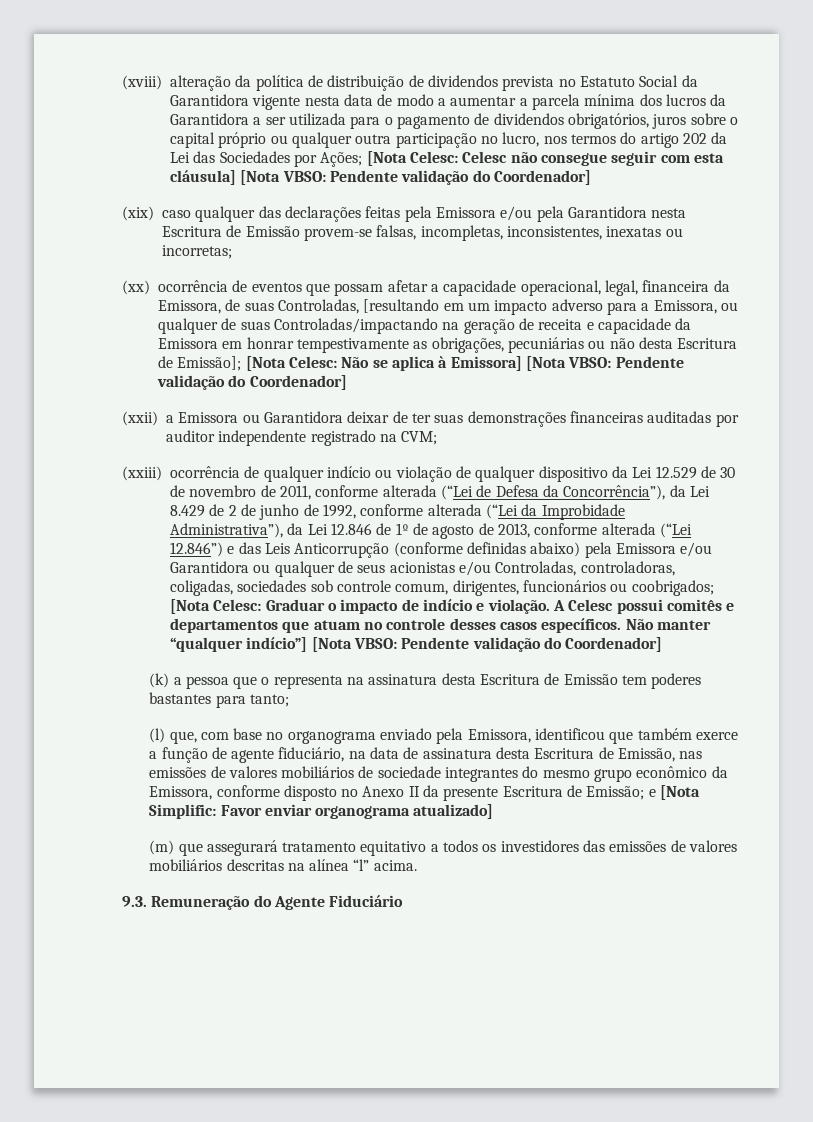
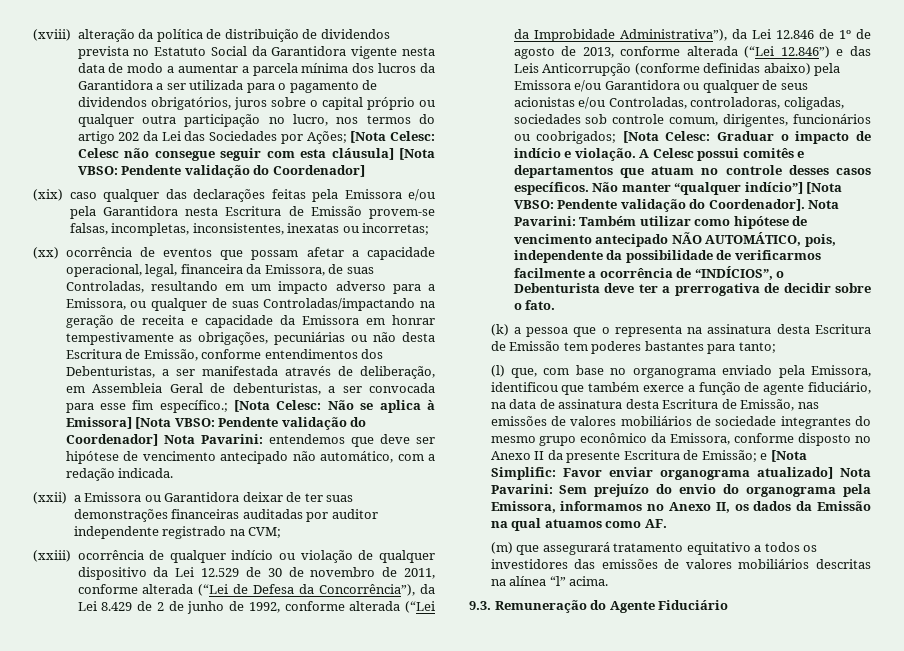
- (xx) ocorrência de eventos que possam afetar a capacidade operacional, legal, financeira da Emissora, de suas Controladas, [resultando em um impacto adverso para a Emissora, ou qualquer de suas Controladas/impactando na geração de receita e capacidade da Emissora em honrar tempestivamente as obrigações, pecuniárias ou não desta Escritura de Emissão];
+ (xx) ocorrência de eventos que possam afetar a capacidade operacional, legal, financeira da Emissora, de suas Controladas, resultando em um impacto adverso para a Emissora, ou qualquer de suas Controladas/impactando na geração de receita e capacidade da Emissora em honrar tempestivamente as obrigações, pecuniárias ou não desta Escritura de Emissão, conforme entendimentos dos Debenturistas, a ser manifestada através de deliberação, em Assembleia Geral de debenturistas, a ser convocada para esse fim específico.;
- Não se aplica à Emissora] [Nota VBSO: Pendente validação do Coordenador]
+ Não se aplica à Emissora] [Nota VBSO: Pendente validação do Coordenador] Nota Pavarini: entendemos que deve ser hipótese de vencimento antecipado não automático, com a redação indicada.
- Não manter “qualquer indício”] [Nota VBSO: Pendente validação do Coordenador]
+ Não manter “qualquer indício”] [Nota VBSO: Pendente validação do Coordenador]. Nota Pavarini: Também utilizar como hipótese de vencimento antecipado NÃO AUTOMÁTICO, pois, independente da possibilidade de verificarmos facilmente a ocorrência de “INDÍCIOS”, o Debenturista deve ter a prerrogativa de decidir sobre o fato.
- (l) que, com base no organograma enviado pela Emissora, identificou que também exerce a função de agente fiduciário, na data de assinatura desta Escritura de Emissão, nas emissões de valores mobiliários de sociedade integrantes do mesmo grupo econômico da Emissora, conforme disposto no Anexo II da presente Escritura de Emissão; e [Nota Simplific: Favor enviar organograma atualizado]
+ (l) que, com base no organograma enviado pela Emissora, identificou que também exerce a função de agente fiduciário, na data de assinatura desta Escritura de Emissão, nas emissões de valores mobiliários de sociedade integrantes do mesmo grupo econômico da Emissora, conforme disposto no Anexo II da presente Escritura de Emissão; e [Nota Simplific: Favor enviar organograma atualizado] Nota Pavarini: Sem prejuízo do envio do organograma pela Emissora, informamos no Anexo II, os dados da Emissão na qual atuamos como AF.

